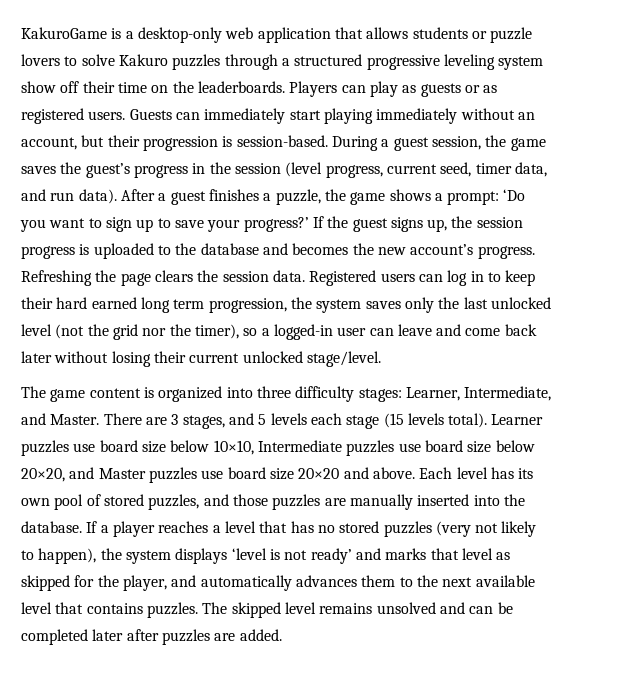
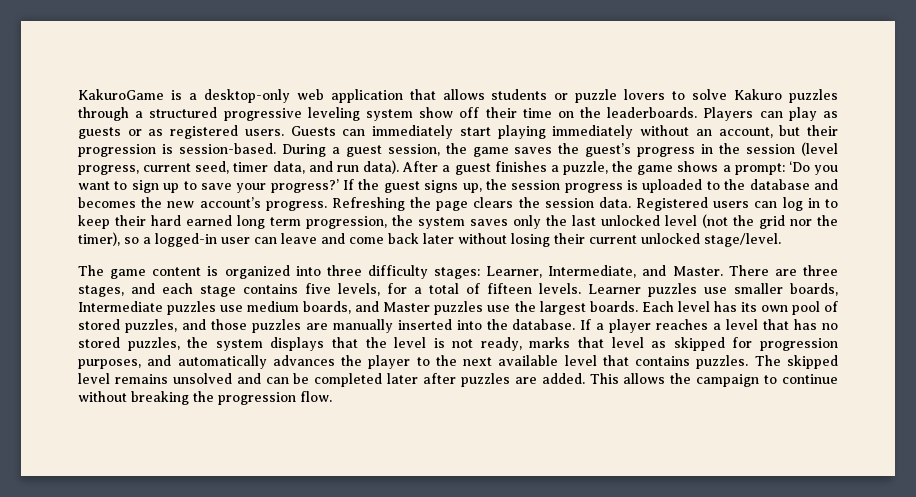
- There are 3 stages, and 5 levels each stage (15 levels total). Learner puzzles use board size below 10×10, Intermediate puzzles use board size below 20×20, and Master puzzles use board size 20×20 and above.
+ There are three stages, and each stage contains five levels, for a total of fifteen levels. Learner puzzles use smaller boards, Intermediate puzzles use medium boards, and Master puzzles use the largest boards.
- If a player reaches a level that has no stored puzzles (very not likely to happen), the system displays ‘level is not ready’ and marks that level as skipped for the player, and automatically advances them to the next available level that contains puzzles.
+ If a player reaches a level that has no stored puzzles, the system displays that the level is not ready, marks that level as skipped for progression purposes, and automatically advances the player to the next available level that contains puzzles.
+ This allows the campaign to continue without breaking the progression flow.

